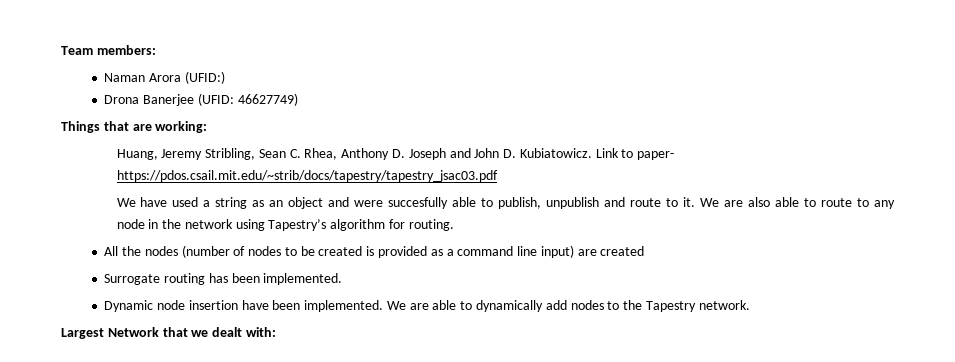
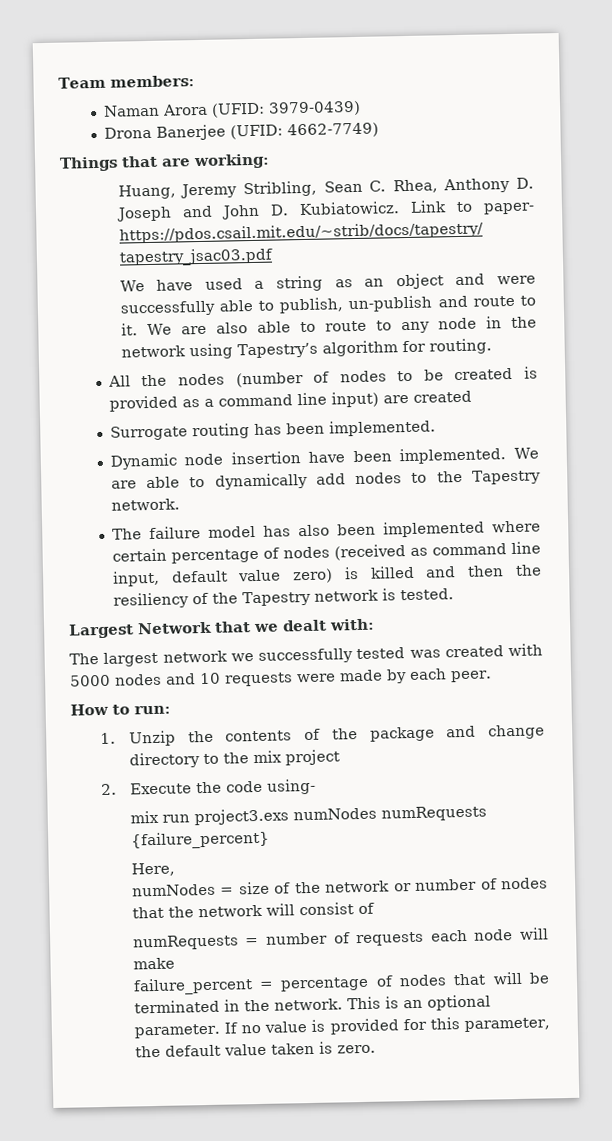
- Naman Arora (UFID:)
+ Naman Arora (UFID: 3979-0439)
- Drona Banerjee (UFID: 46627749)
+ Drona Banerjee (UFID: 4662-7749)
- We have used a string as an object and were succesfully able to publish, unpublish and route to it.
+ We have used a string as an object and were successfully able to publish, un-publish and route to it.
+ The failure model has also been implemented where certain percentage of nodes (received as command line input, default value zero) is killed and then the resiliency of the Tapestry network is tested.
+ The largest network we successfully tested was created with 5000 nodes and 10 requests were made by each peer.
+ How to run:
+ 1. Unzip the contents of the package and change directory to the mix project
+ 2. Execute the code using-
+ mix run project3.exs numNodes numRequests {failure_percent}
+ Here,
+ numNodes = size of the network or number of nodes that the network will consist of
+ numRequests = number of requests each node will make
+ failure_percent = percentage of nodes that will be terminated in the network. This is an optional parameter. If no value is provided for this parameter, the default value taken is zero.

